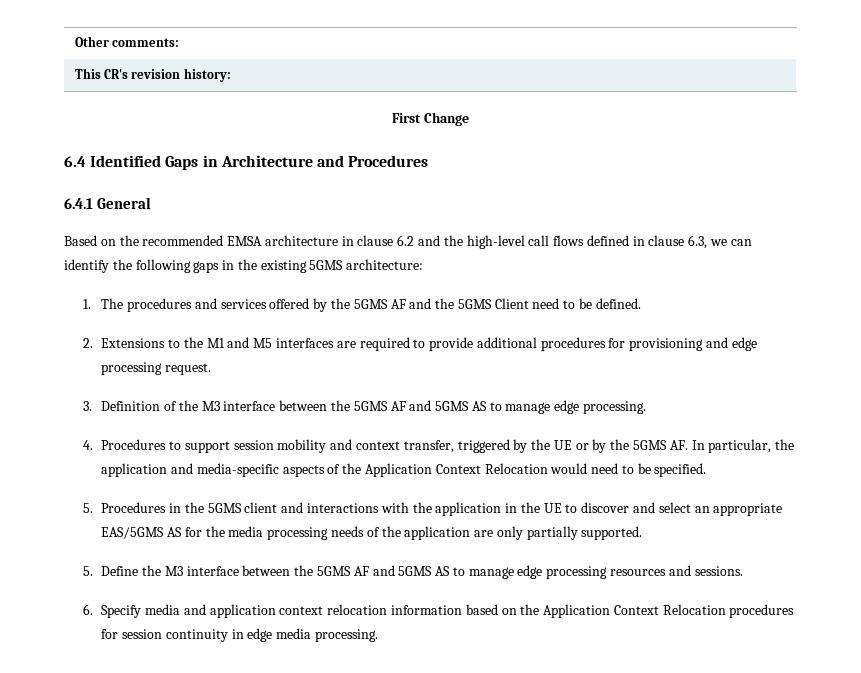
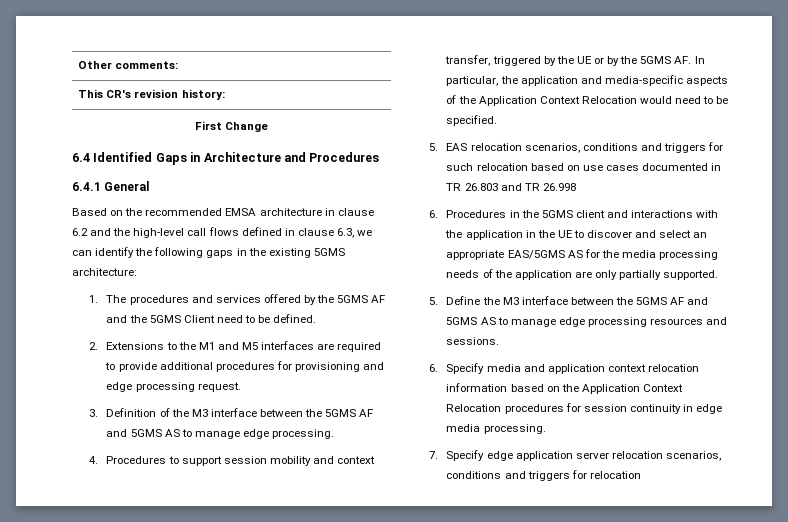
- 5. Procedures in the 5GMS client and interactions with the application in the UE to discover and select an appropriate EAS/5GMS AS for the media processing needs of the application are only partially supported.
+ 5. EAS relocation scenarios, conditions and triggers for such relocation based on use cases documented in TR 26.803 and TR 26.998
+ 6. Procedures in the 5GMS client and interactions with the application in the UE to discover and select an appropriate EAS/5GMS AS for the media processing needs of the application are only partially supported.
+ 7. Specify edge application server relocation scenarios, conditions and triggers for relocation

